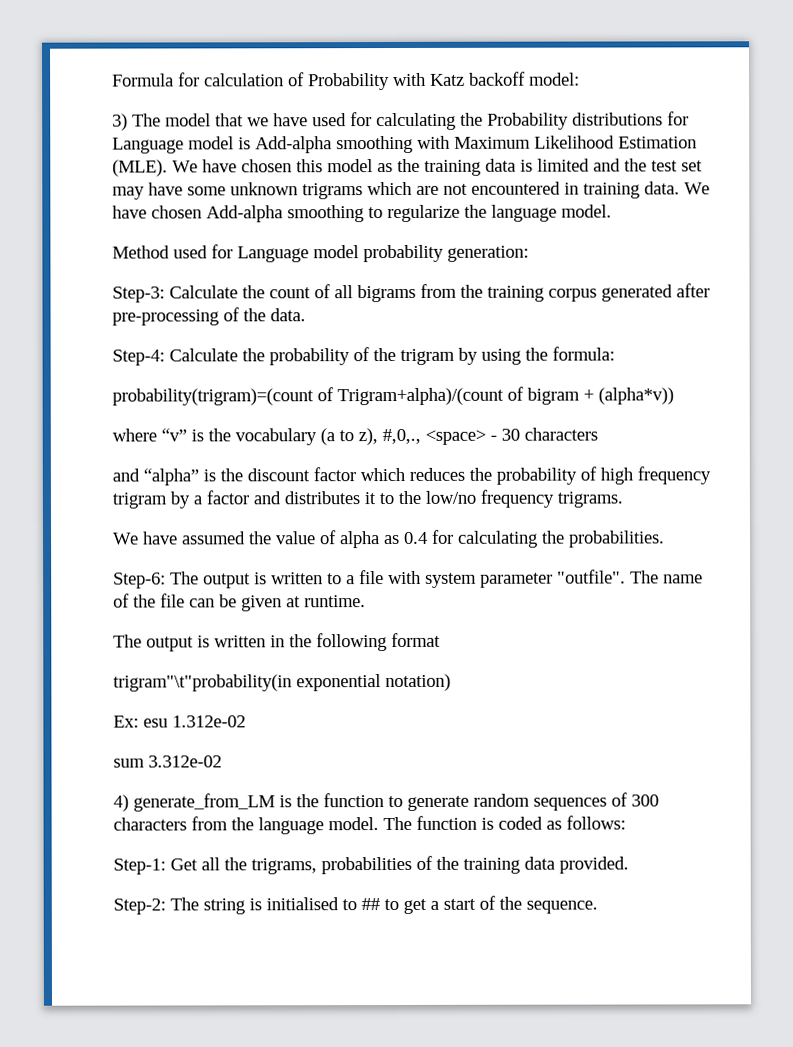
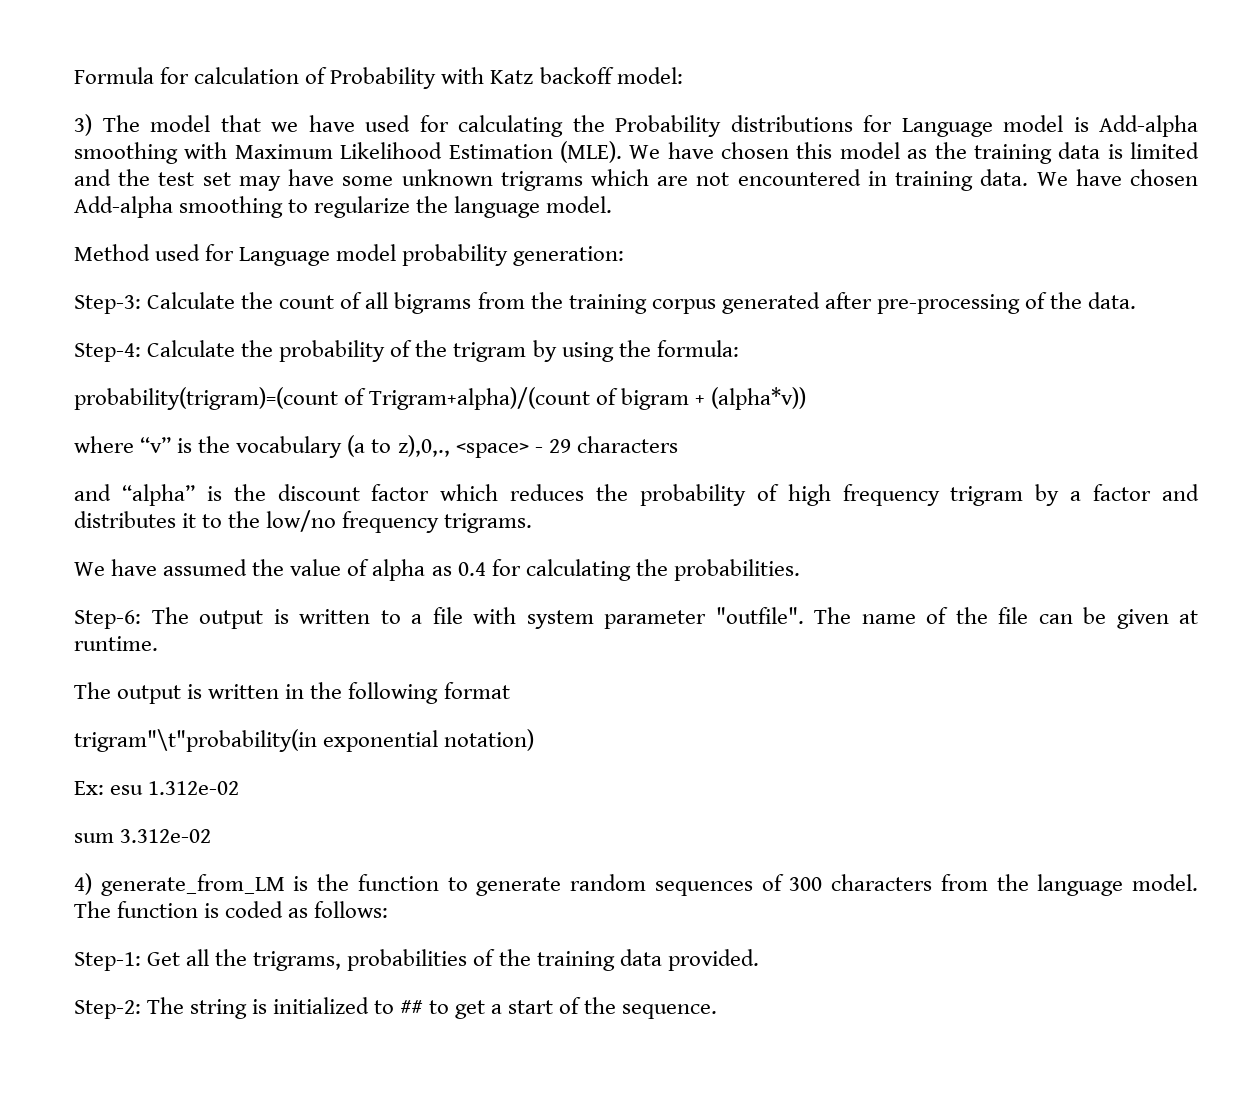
- where “v” is the vocabulary (a to z), #,0,., <space> - 30 characters
+ where “v” is the vocabulary (a to z),0,., <space> - 29 characters
- Step-2: The string is initialised to ## to get a start of the sequence.
+ Step-2: The string is initialized to ## to get a start of the sequence.

